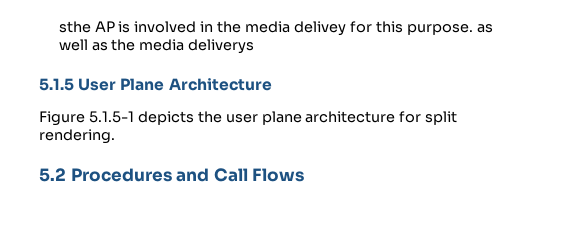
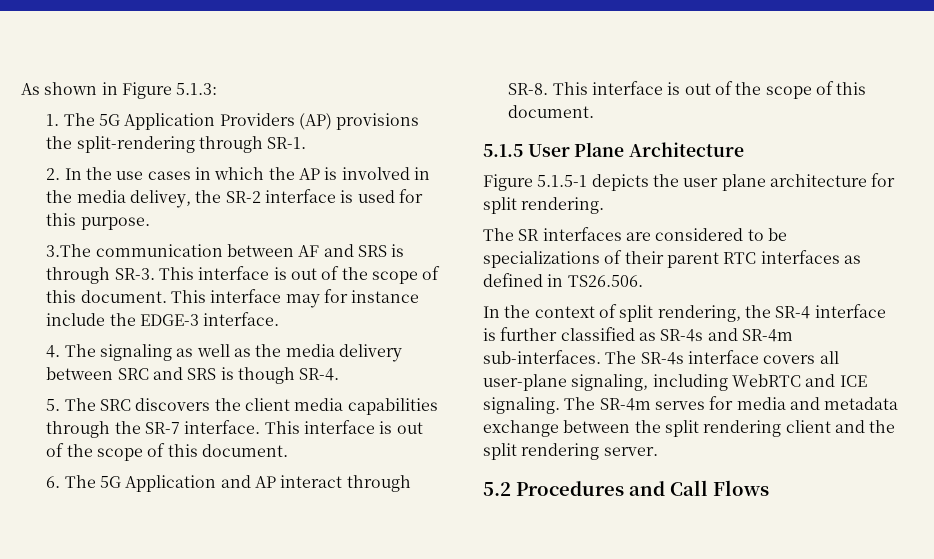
- sthe AP is involved in the media delivey for this purpose. as well as the media deliverys
+ As shown in Figure 5.1.3:
+ 1. The 5G Application Providers (AP) provisions the split-rendering through SR-1.
+ 2. In the use cases in which the AP is involved in the media delivey, the SR-2 interface is used for this purpose.
+ 3.The communication between AF and SRS is through SR-3. This interface is out of the scope of this document. This interface may for instance include the EDGE-3 interface.
+ 4. The signaling as well as the media delivery between SRC and SRS is though SR-4.
+ 5. The SRC discovers the client media capabilities through the SR-7 interface. This interface is out of the scope of this document.
+ 6. The 5G Application and AP interact through SR-8. This interface is out of the scope of this document.
+ The SR interfaces are considered to be specializations of their parent RTC interfaces as defined in TS26.506.
+ In the context of split rendering, the SR-4 interface is further classified as SR-4s and SR-4m sub-interfaces. The SR-4s interface covers all user-plane signaling, including WebRTC and ICE signaling. The SR-4m serves for media and metadata exchange between the split rendering client and the split rendering server.

